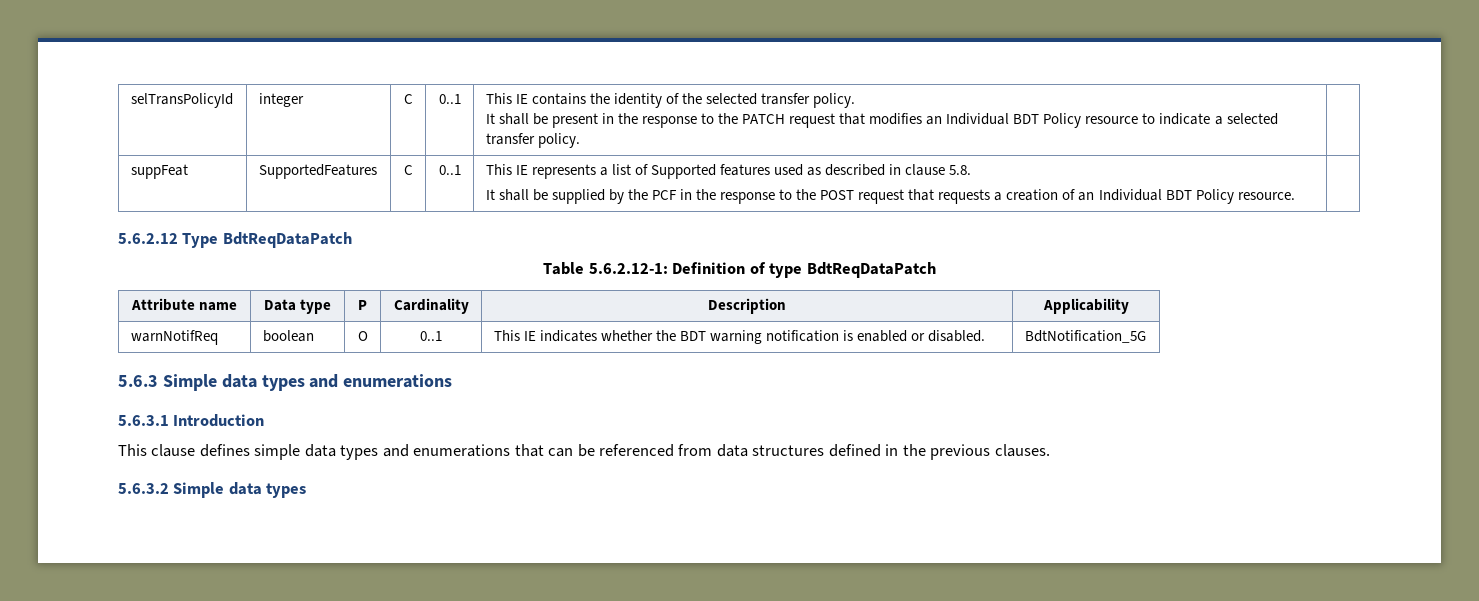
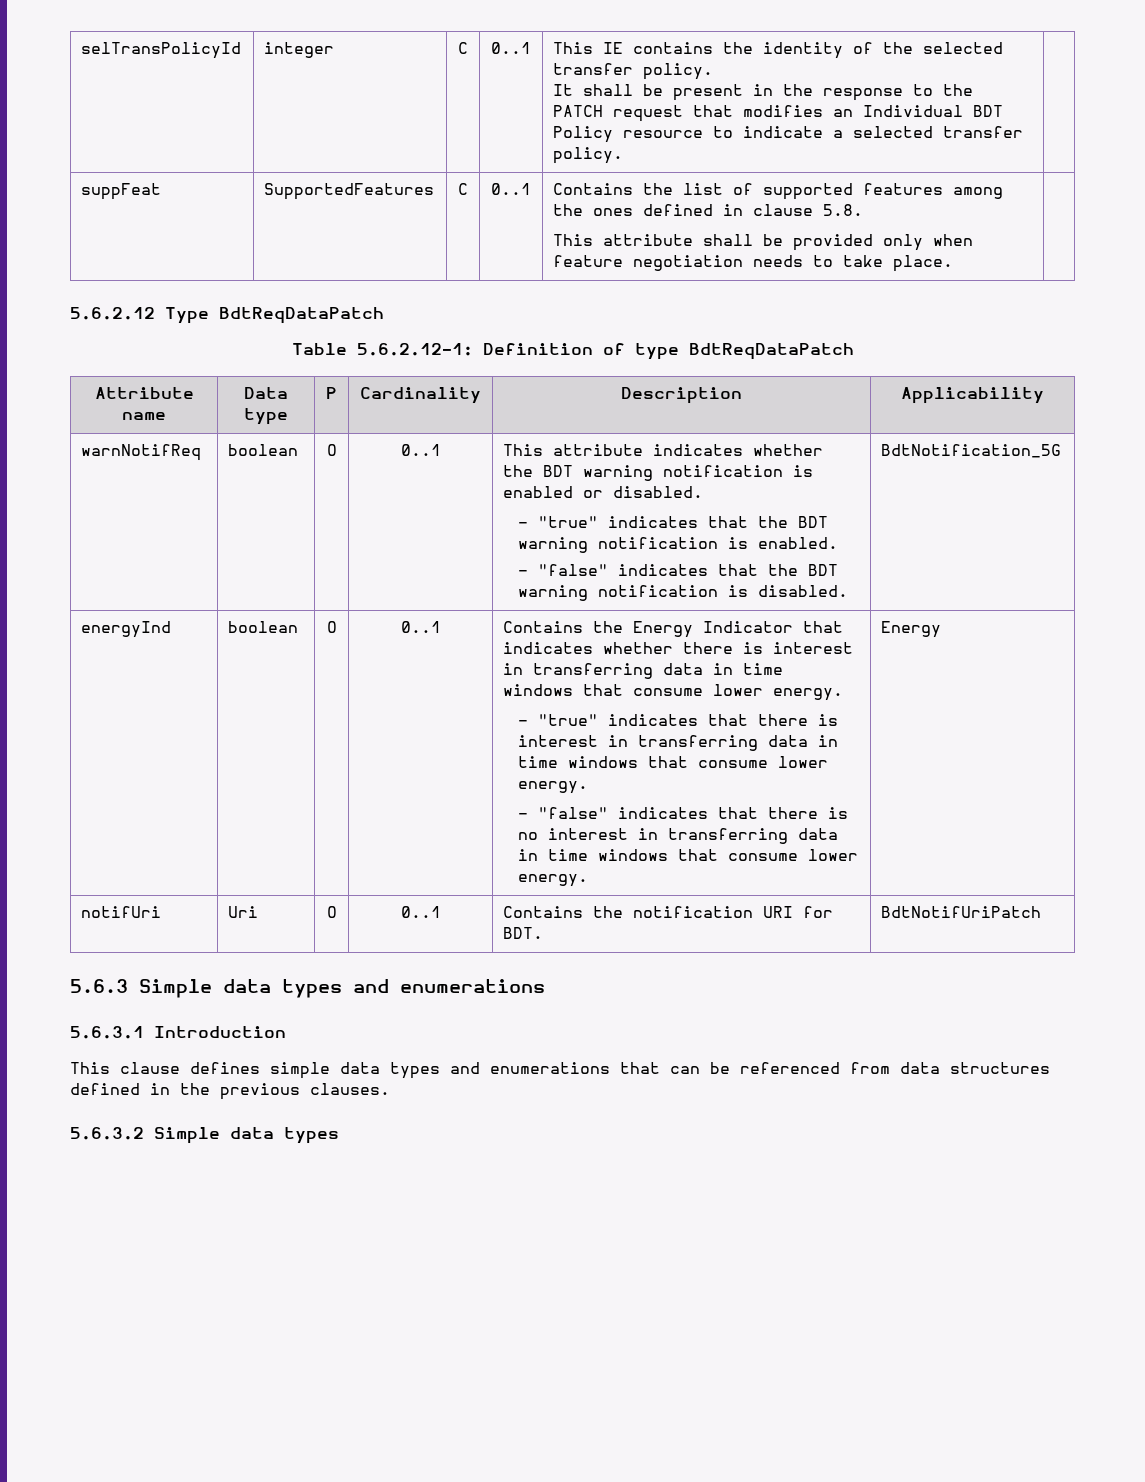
- This IE represents a list of Supported features used as described in clause 5.8.
- It shall be supplied by the PCF in the response to the POST request that requests a creation of an Individual BDT Policy resource.
+ Contains the list of supported features among the ones defined in clause 5.8.
+ This attribute shall be provided only when feature negotiation needs to take place.
- warnNotifReq | boolean | O | 0..1 | This IE indicates whether the BDT warning notification is enabled or disabled. | BdtNotification_5G
+ warnNotifReq | boolean | O | 0..1 | This attribute indicates whether the BDT warning notification is enabled or disabled.
+ - "true" indicates that the BDT warning notification is enabled.
+ - "false" indicates that the BDT warning notification is disabled. | BdtNotification_5G
+ energyInd | boolean | O | 0..1 | Contains the Energy Indicator that indicates whether there is interest in transferring data in time windows that consume lower energy.
+ - "true" indicates that there is interest in transferring data in time windows that consume lower energy.
+ - "false" indicates that there is no interest in transferring data in time windows that consume lower energy. | Energy
+ notifUri | Uri | O | 0..1 | Contains the notification URI for BDT. | BdtNotifUriPatch

